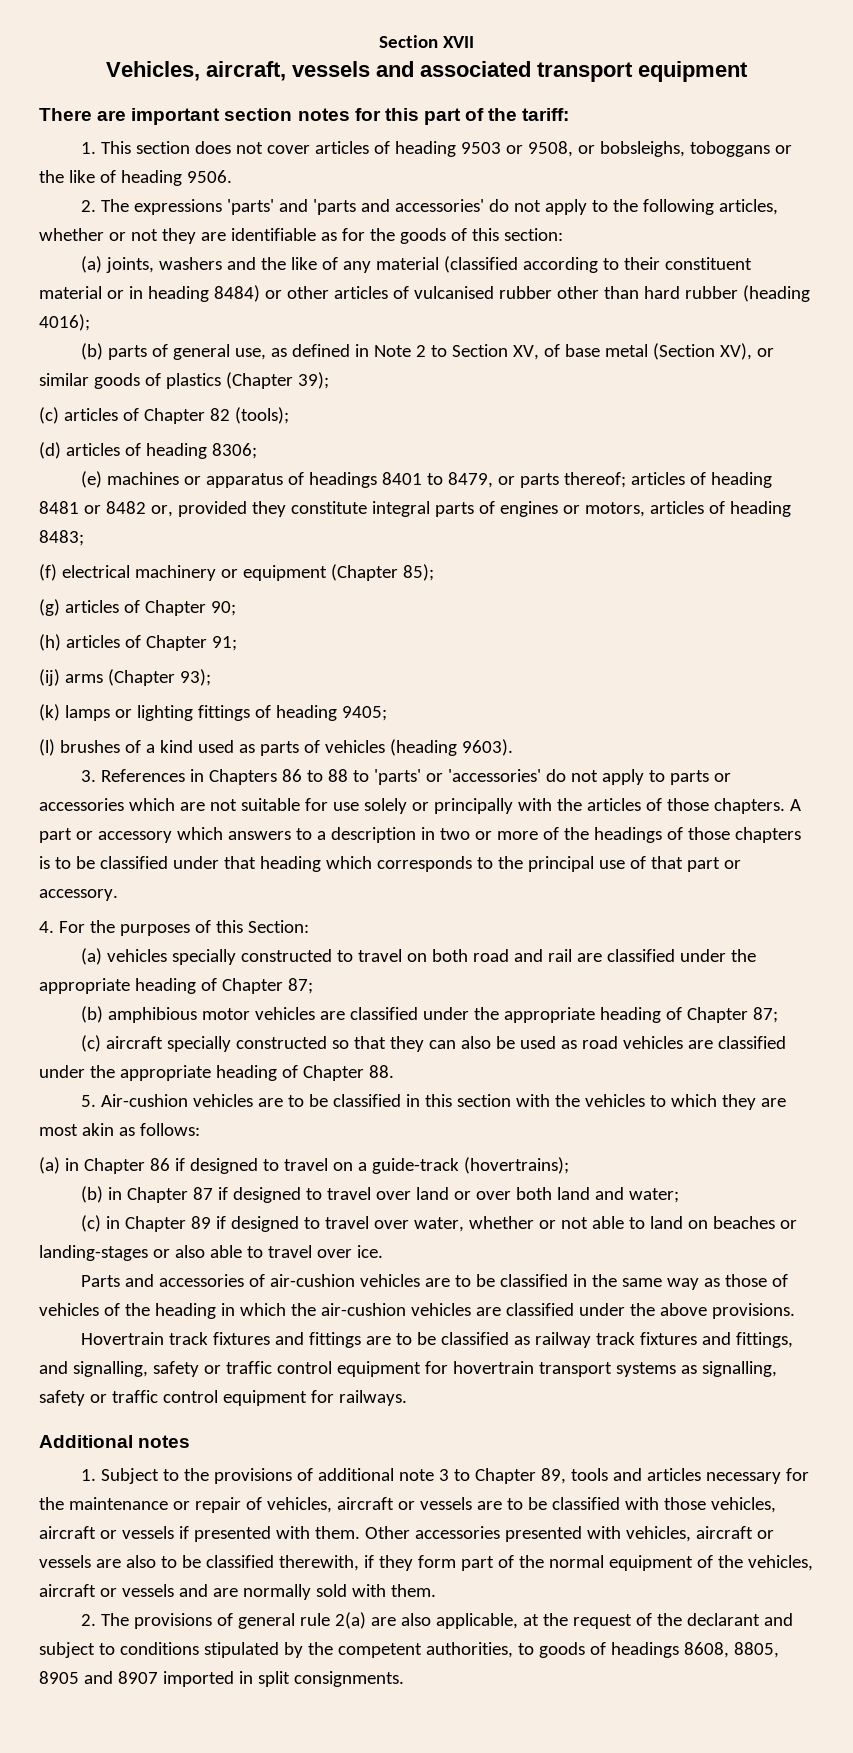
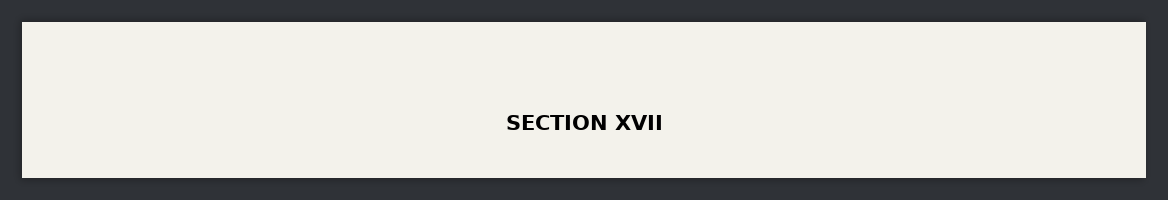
- Section XVII
+ SECTION XVII
- Vehicles, aircraft, vessels and associated transport equipment
- There are important section notes for this part of the tariff:
- 1. This section does not cover articles of heading 9503 or 9508, or bobsleighs, toboggans or the like of heading 9506.
- 2. The expressions 'parts' and 'parts and accessories' do not apply to the following articles, whether or not they are identifiable as for the goods of this section:
- (a) joints, washers and the like of any material (classified according to their constituent material or in heading 8484) or other articles of vulcanised rubber other than hard rubber (heading 4016);
- (b) parts of general use, as defined in Note 2 to Section XV, of base metal (Section XV), or similar goods of plastics (Chapter 39);
- (c) articles of Chapter 82 (tools);
- (d) articles of heading 8306;
- (e) machines or apparatus of headings 8401 to 8479, or parts thereof; articles of heading 8481 or 8482 or, provided they constitute integral parts of engines or motors, articles of heading 8483;
- (f) electrical machinery or equipment (Chapter 85);
- (g) articles of Chapter 90;
- (h) articles of Chapter 91;
- (ij) arms (Chapter 93);
- (k) lamps or lighting fittings of heading 9405;
- (l) brushes of a kind used as parts of vehicles (heading 9603).
- 3. References in Chapters 86 to 88 to 'parts' or 'accessories' do not apply to parts or accessories which are not suitable for use solely or principally with the articles of those chapters. A part or accessory which answers to a description in two or more of the headings of those chapters is to be classified under that heading which corresponds to the principal use of that part or accessory.
- 4. For the purposes of this Section:
- (a) vehicles specially constructed to travel on both road and rail are classified under the appropriate heading of Chapter 87;
- (b) amphibious motor vehicles are classified under the appropriate heading of Chapter 87;
- (c) aircraft specially constructed so that they can also be used as road vehicles are classified under the appropriate heading of Chapter 88.
- 5. Air-cushion vehicles are to be classified in this section with the vehicles to which they are most akin as follows:
- (a) in Chapter 86 if designed to travel on a guide-track (hovertrains);
- (b) in Chapter 87 if designed to travel over land or over both land and water;
- (c) in Chapter 89 if designed to travel over water, whether or not able to land on beaches or landing-stages or also able to travel over ice.
- Parts and accessories of air-cushion vehicles are to be classified in the same way as those of vehicles of the heading in which the air-cushion vehicles are classified under the above provisions.
- Hovertrain track fixtures and fittings are to be classified as railway track fixtures and fittings, and signalling, safety or traffic control equipment for hovertrain transport systems as signalling, safety or traffic control equipment for railways.
- Additional notes
- 1. Subject to the provisions of additional note 3 to Chapter 89, tools and articles necessary for the maintenance or repair of vehicles, aircraft or vessels are to be classified with those vehicles, aircraft or vessels if presented with them. Other accessories presented with vehicles, aircraft or vessels are also to be classified therewith, if they form part of the normal equipment of the vehicles, aircraft or vessels and are normally sold with them.
- 2. The provisions of general rule 2(a) are also applicable, at the request of the declarant and subject to conditions stipulated by the competent authorities, to goods of headings 8608, 8805, 8905 and 8907 imported in split consignments.

